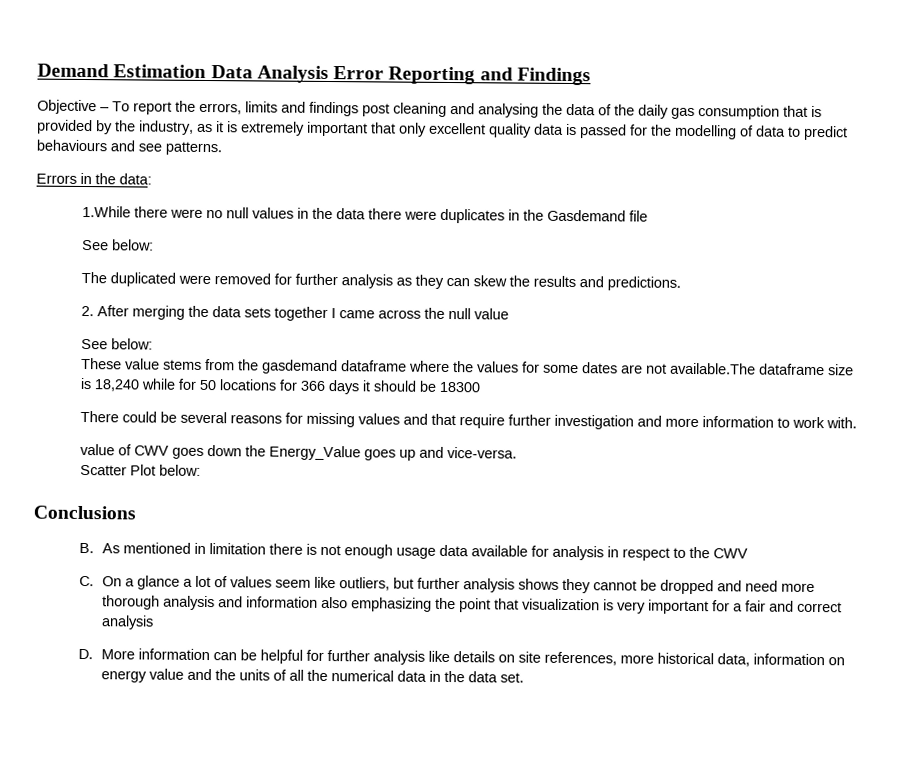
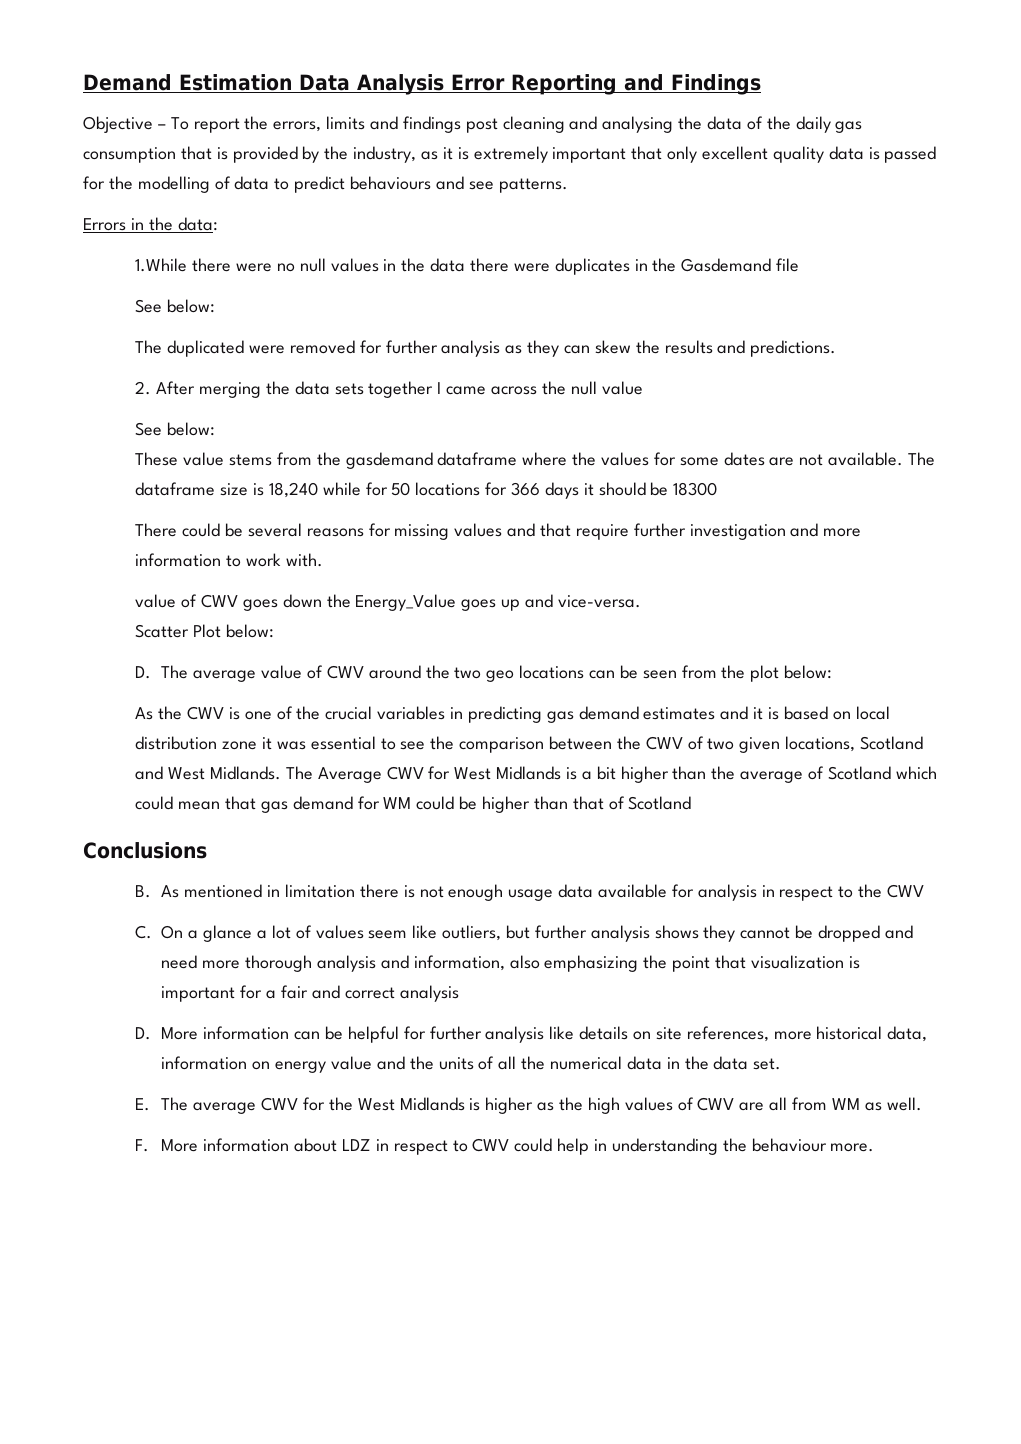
- These value stems from the gasdemand dataframe where the values for some dates are not available.The dataframe size is 18,240 while for 50 locations for 366 days it should be 18300
+ These value stems from the gasdemand dataframe where the values for some dates are not available. The dataframe size is 18,240 while for 50 locations for 366 days it should be 18300
+ D. The average value of CWV around the two geo locations can be seen from the plot below:
+ As the CWV is one of the crucial variables in predicting gas demand estimates and it is based on local distribution zone it was essential to see the comparison between the CWV of two given locations, Scotland and West Midlands. The Average CWV for West Midlands is a bit higher than the average of Scotland which could mean that gas demand for WM could be higher than that of Scotland
- C. On a glance a lot of values seem like outliers, but further analysis shows they cannot be dropped and need more thorough analysis and information also emphasizing the point that visualization is very important for a fair and correct analysis
+ C. On a glance a lot of values seem like outliers, but further analysis shows they cannot be dropped and need more thorough analysis and information, also emphasizing the point that visualization is important for a fair and correct analysis
+ E. The average CWV for the West Midlands is higher as the high values of CWV are all from WM as well.
+ F. More information about LDZ in respect to CWV could help in understanding the behaviour more.

